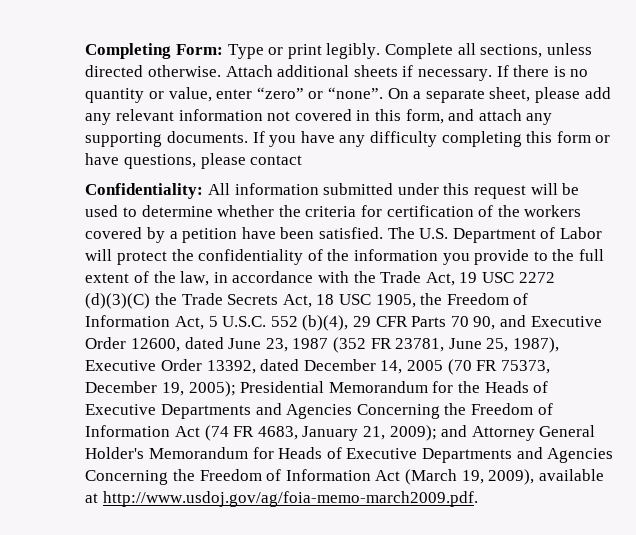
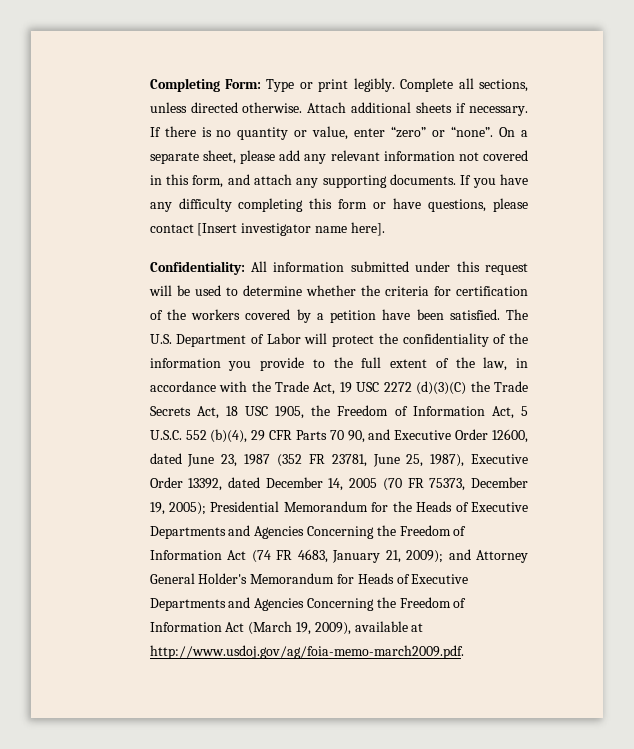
- If you have any difficulty completing this form or have questions, please contact
+ If you have any difficulty completing this form or have questions, please contact [Insert investigator name here].

